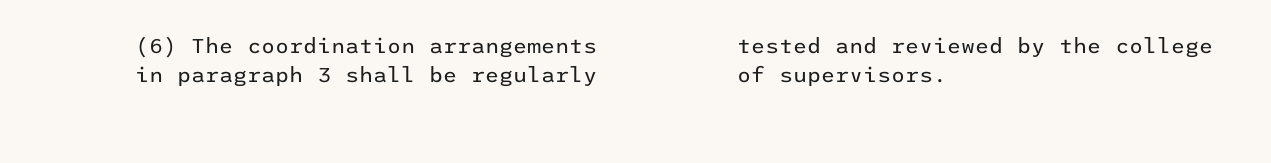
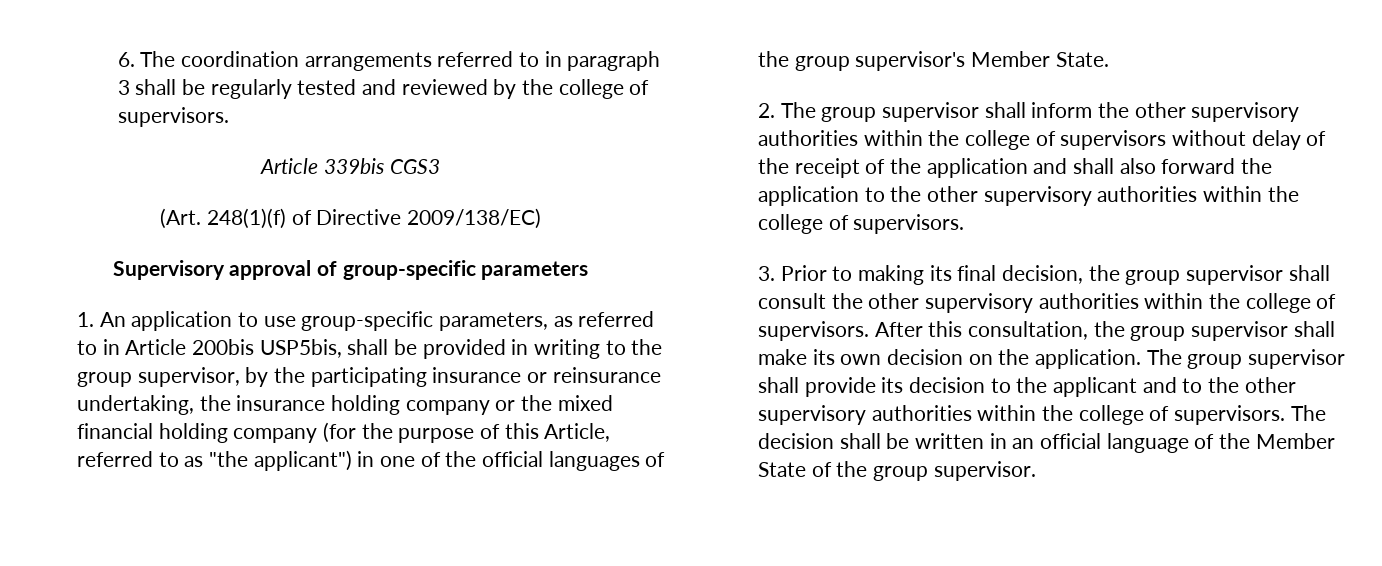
- (6) The coordination arrangements in paragraph 3 shall be regularly tested and reviewed by the college of supervisors.
+ 6. The coordination arrangements referred to in paragraph 3 shall be regularly tested and reviewed by the college of supervisors.
+ Article 339bis CGS3
+ (Art. 248(1)(f) of Directive 2009/138/EC)
+ Supervisory approval of group-specific parameters
+ 1. An application to use group-specific parameters, as referred to in Article 200bis USP5bis, shall be provided in writing to the group supervisor, by the participating insurance or reinsurance undertaking, the insurance holding company or the mixed financial holding company (for the purpose of this Article, referred to as "the applicant") in one of the official languages of the group supervisor's Member State.
+ 2. The group supervisor shall inform the other supervisory authorities within the college of supervisors without delay of the receipt of the application and shall also forward the application to the other supervisory authorities within the college of supervisors.
+ 3. Prior to making its final decision, the group supervisor shall consult the other supervisory authorities within the college of supervisors. After this consultation, the group supervisor shall make its own decision on the application. The group supervisor shall provide its decision to the applicant and to the other supervisory authorities within the college of supervisors. The decision shall be written in an official language of the Member State of the group supervisor.

